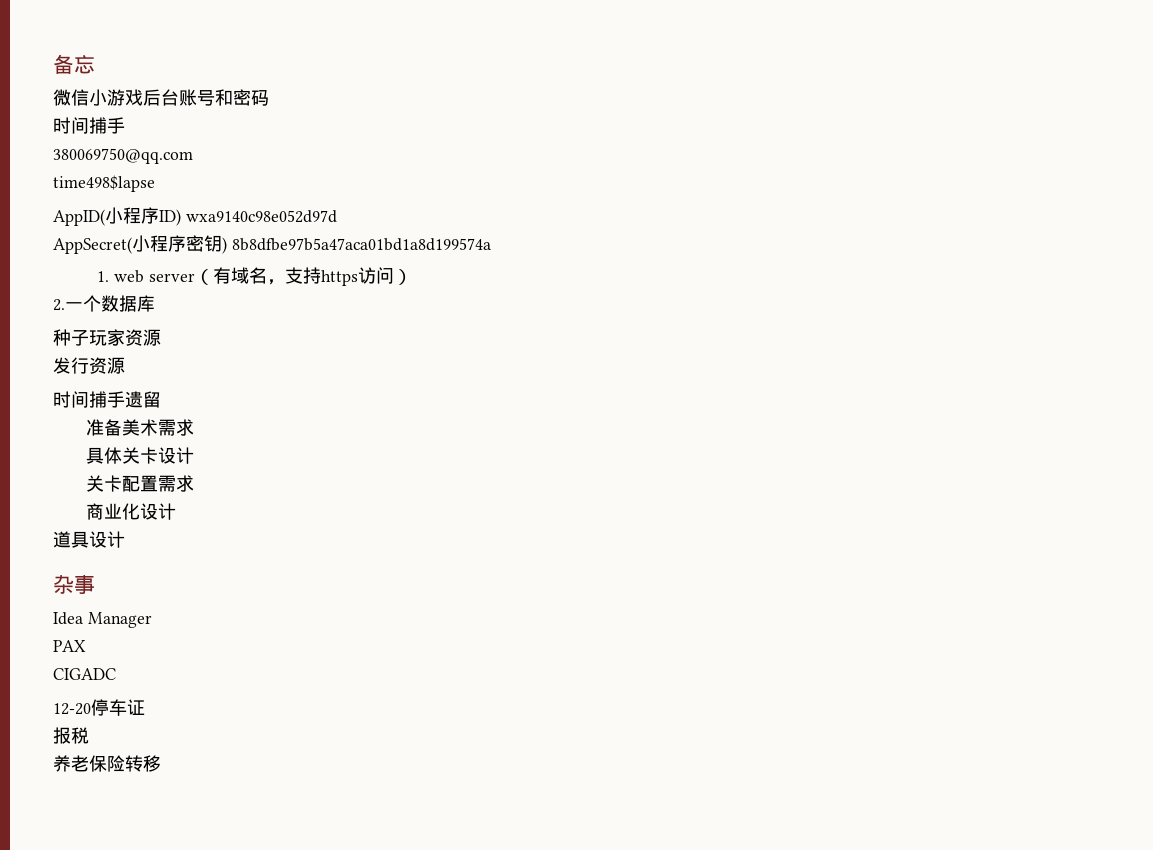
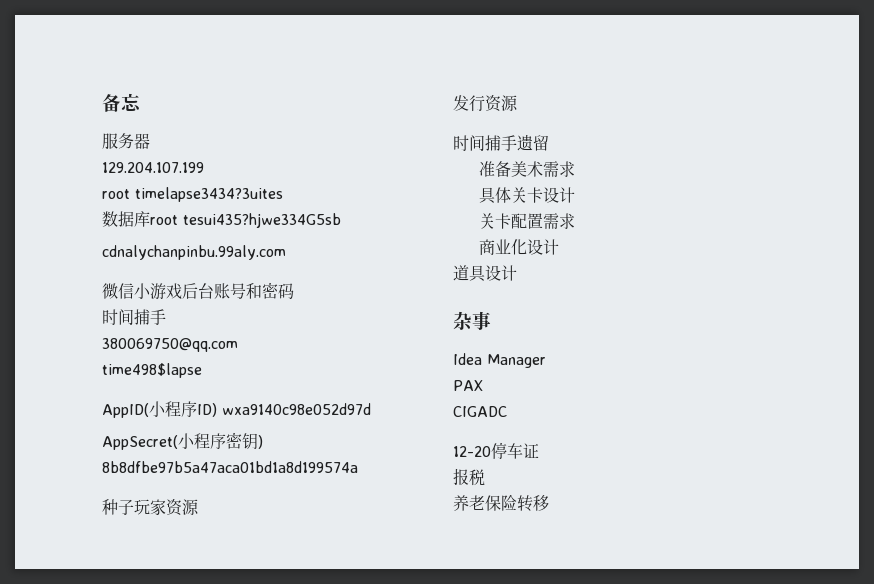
+ 服务器
+ 129.204.107.199
+ root timelapse3434?3uites
+ 数据库root tesui435?hjwe334G5sb
+ cdnalychanpinbu.99aly.com
- 1. web server（有域名，支持https访问）
- 2.一个数据库

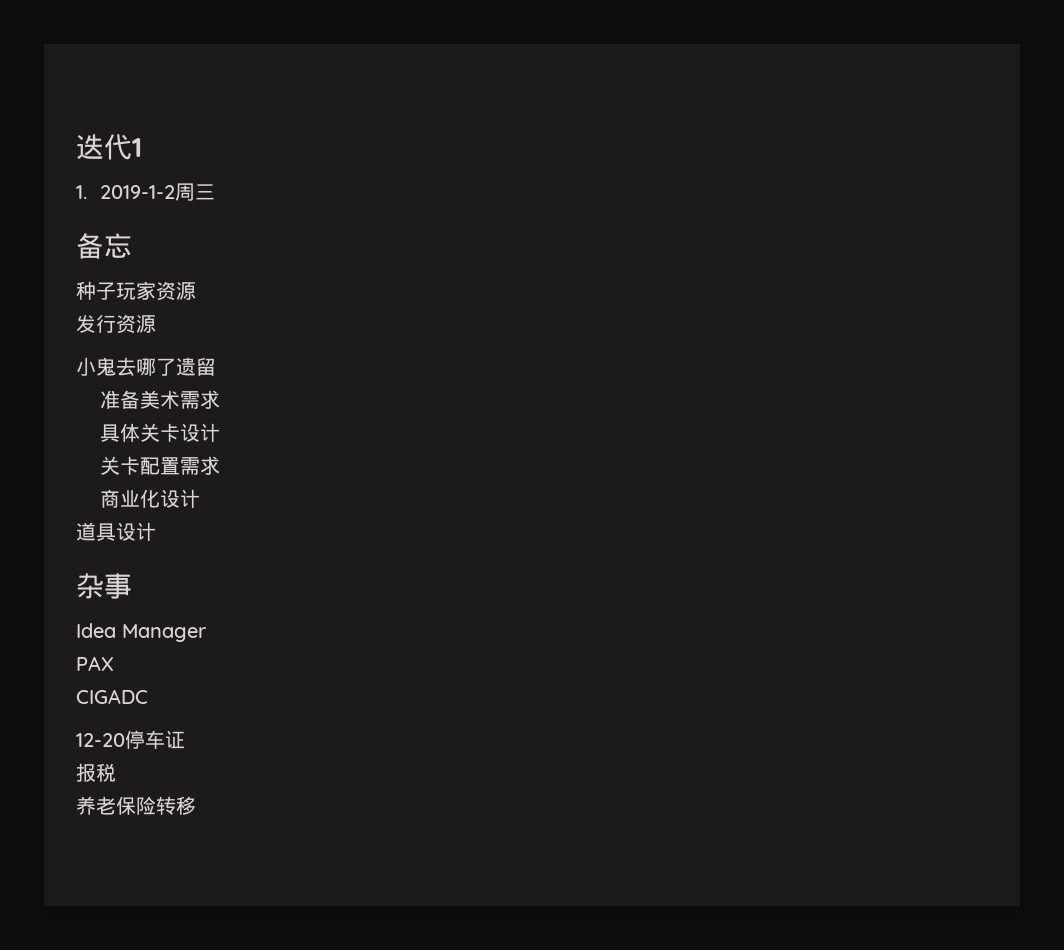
+ 迭代1
+ 1. 2019-1-2周三
  备忘
- 服务器
- 129.204.107.199
- root timelapse3434?3uites
- 数据库root tesui435?hjwe334G5sb
- cdnalychanpinbu.99aly.com
- 微信小游戏后台账号和密码
- 时间捕手
- 380069750@qq.com
- time498$lapse
- AppID(小程序ID) wxa9140c98e052d97d
- AppSecret(小程序密钥) 8b8dfbe97b5a47aca01bd1a8d199574a
- 时间捕手遗留
+ 小鬼去哪了遗留

